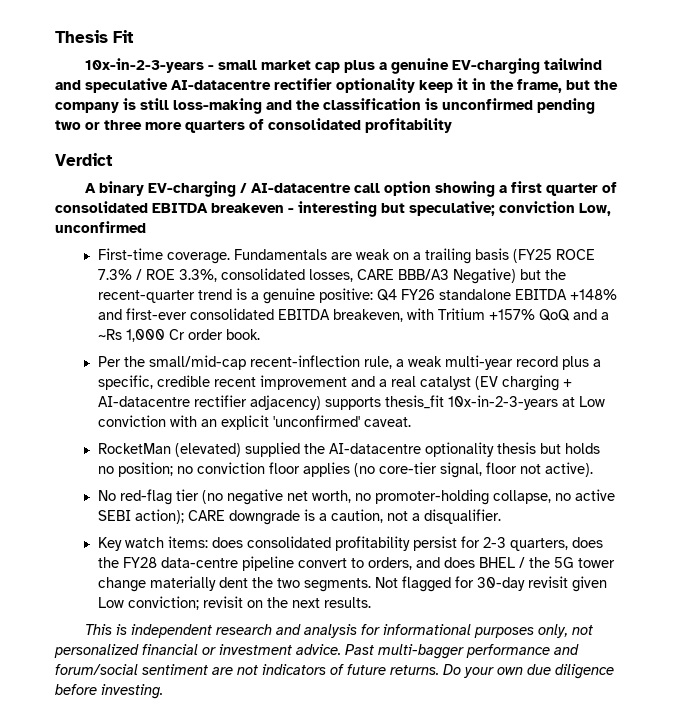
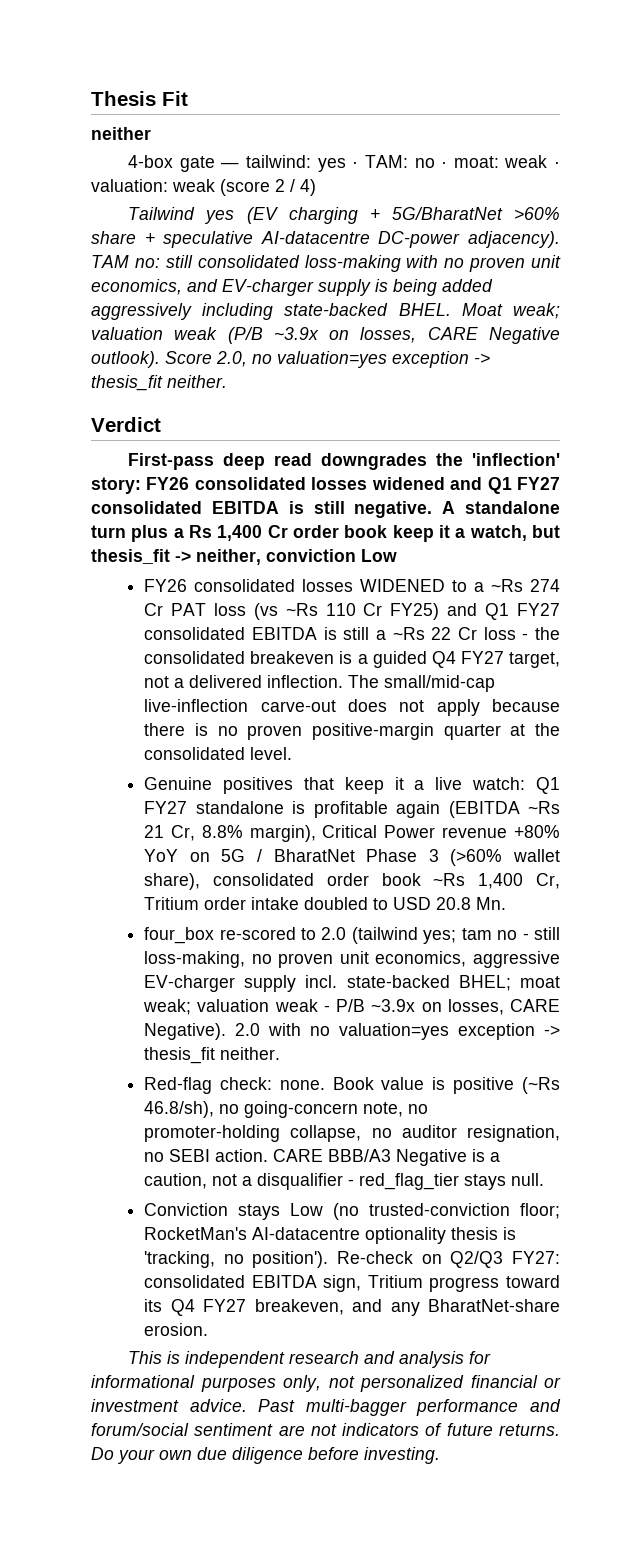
- 10x-in-2-3-years - small market cap plus a genuine EV-charging tailwind and speculative AI-datacentre rectifier optionality keep it in the frame, but the company is still loss-making and the classification is unconfirmed pending two or three more quarters of consolidated profitability
+ neither
+ 4-box gate — tailwind: yes · TAM: no · moat: weak · valuation: weak (score 2 / 4)
+ Tailwind yes (EV charging + 5G/BharatNet >60% share + speculative AI-datacentre DC-power adjacency). TAM no: still consolidated loss-making with no proven unit economics, and EV-charger supply is being added aggressively including state-backed BHEL. Moat weak; valuation weak (P/B ~3.9x on losses, CARE Negative outlook). Score 2.0, no valuation=yes exception -> thesis_fit neither.
  Verdict
- A binary EV-charging / AI-datacentre call option showing a first quarter of consolidated EBITDA breakeven - interesting but speculative; conviction Low, unconfirmed
- First-time coverage. Fundamentals are weak on a trailing basis (FY25 ROCE 7.3% / ROE 3.3%, consolidated losses, CARE BBB/A3 Negative) but the recent-quarter trend is a genuine positive: Q4 FY26 standalone EBITDA +148% and first-ever consolidated EBITDA breakeven, with Tritium +157% QoQ and a ~Rs 1,000 Cr order book.
- Per the small/mid-cap recent-inflection rule, a weak multi-year record plus a specific, credible recent improvement and a real catalyst (EV charging + AI-datacentre rectifier adjacency) supports thesis_fit 10x-in-2-3-years at Low conviction with an explicit 'unconfirmed' caveat.
- RocketMan (elevated) supplied the AI-datacentre optionality thesis but holds no position; no conviction floor applies (no core-tier signal, floor not active).
- No red-flag tier (no negative net worth, no promoter-holding collapse, no active SEBI action); CARE downgrade is a caution, not a disqualifier.
- Key watch items: does consolidated profitability persist for 2-3 quarters, does the FY28 data-centre pipeline convert to orders, and does BHEL / the 5G tower change materially dent the two segments. Not flagged for 30-day revisit given Low conviction; revisit on the next results.
+ First-pass deep read downgrades the 'inflection' story: FY26 consolidated losses widened and Q1 FY27 consolidated EBITDA is still negative. A standalone turn plus a Rs 1,400 Cr order book keep it a watch, but thesis_fit -> neither, conviction Low
+ FY26 consolidated losses WIDENED to a ~Rs 274 Cr PAT loss (vs ~Rs 110 Cr FY25) and Q1 FY27 consolidated EBITDA is still a ~Rs 22 Cr loss - the consolidated breakeven is a guided Q4 FY27 target, not a delivered inflection. The small/mid-cap live-inflection carve-out does not apply because there is no proven positive-margin quarter at the consolidated level.
+ Genuine positives that keep it a live watch: Q1 FY27 standalone is profitable again (EBITDA ~Rs 21 Cr, 8.8% margin), Critical Power revenue +80% YoY on 5G / BharatNet Phase 3 (>60% wallet share), consolidated order book ~Rs 1,400 Cr, Tritium order intake doubled to USD 20.8 Mn.
+ four_box re-scored to 2.0 (tailwind yes; tam no - still loss-making, no proven unit economics, aggressive EV-charger supply incl. state-backed BHEL; moat weak; valuation weak - P/B ~3.9x on losses, CARE Negative). 2.0 with no valuation=yes exception -> thesis_fit neither.
+ Red-flag check: none. Book value is positive (~Rs 46.8/sh), no going-concern note, no promoter-holding collapse, no auditor resignation, no SEBI action. CARE BBB/A3 Negative is a caution, not a disqualifier - red_flag_tier stays null.
+ Conviction stays Low (no trusted-conviction floor; RocketMan's AI-datacentre optionality thesis is 'tracking, no position'). Re-check on Q2/Q3 FY27: consolidated EBITDA sign, Tritium progress toward its Q4 FY27 breakeven, and any BharatNet-share erosion.

